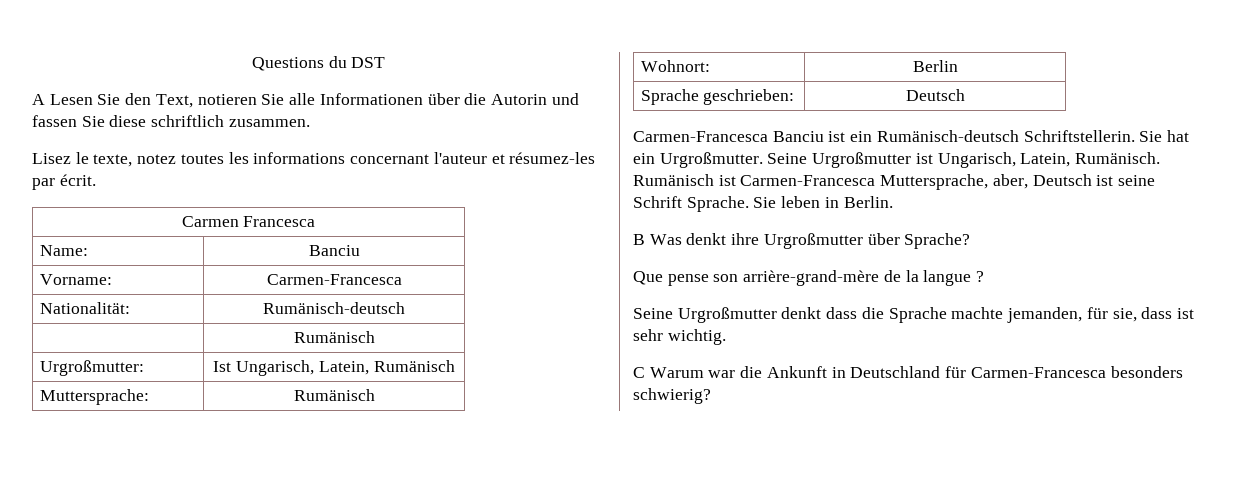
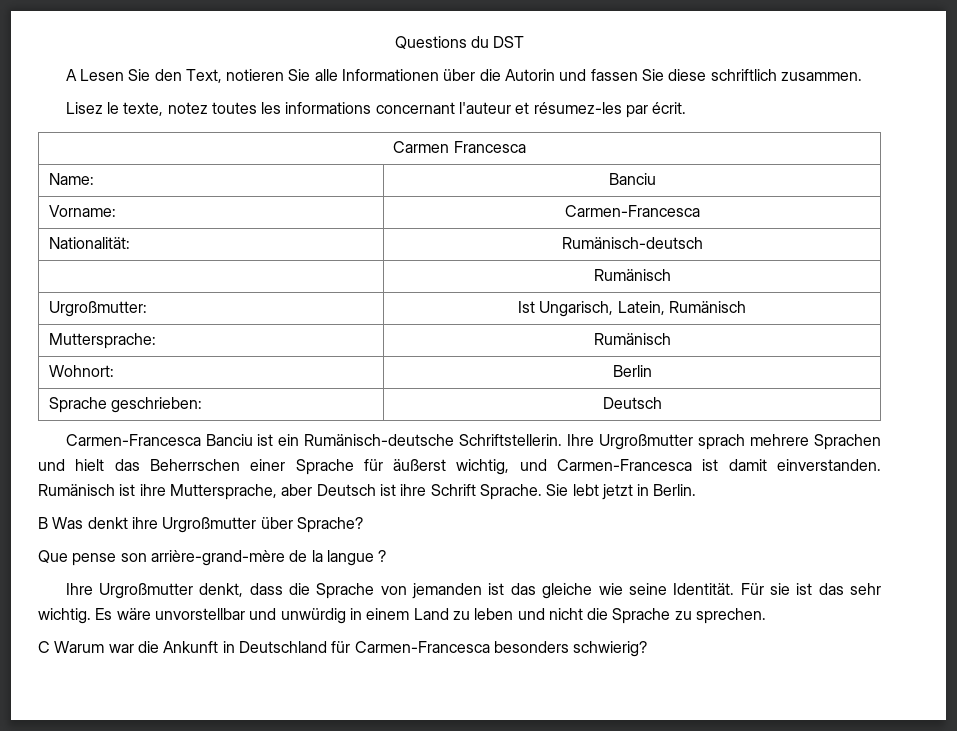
- Carmen-Francesca Banciu ist ein Rumänisch-deutsch Schriftstellerin. Sie hat ein Urgroßmutter. Seine Urgroßmutter ist Ungarisch, Latein, Rumänisch. Rumänisch ist Carmen-Francesca Muttersprache, aber, Deutsch ist seine Schrift Sprache.
+ Carmen-Francesca Banciu ist ein Rumänisch-deutsche Schriftstellerin. Ihre Urgroßmutter sprach mehrere Sprachen und hielt das Beherrschen einer Sprache für äußerst wichtig, und Carmen-Francesca ist damit einverstanden. Rumänisch ist ihre Muttersprache, aber Deutsch ist ihre Schrift Sprache.
- Sie leben in Berlin.
+ Sie lebt jetzt in Berlin.
- Seine Urgroßmutter denkt dass die Sprache machte jemanden, für sie, dass ist sehr wichtig.
+ Ihre Urgroßmutter denkt, dass die Sprache von jemanden ist das gleiche wie seine Identität. Für sie ist das sehr wichtig. Es wäre unvorstellbar und unwürdig in einem Land zu leben und nicht die Sprache zu sprechen.

